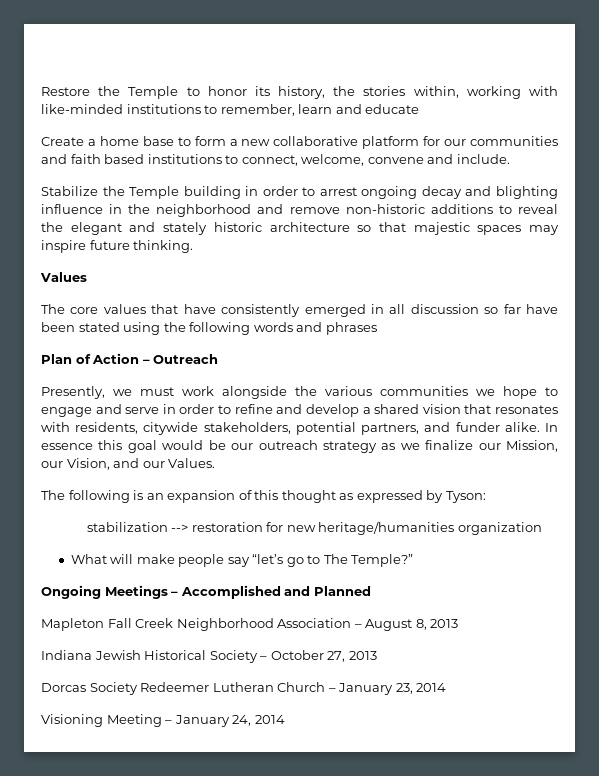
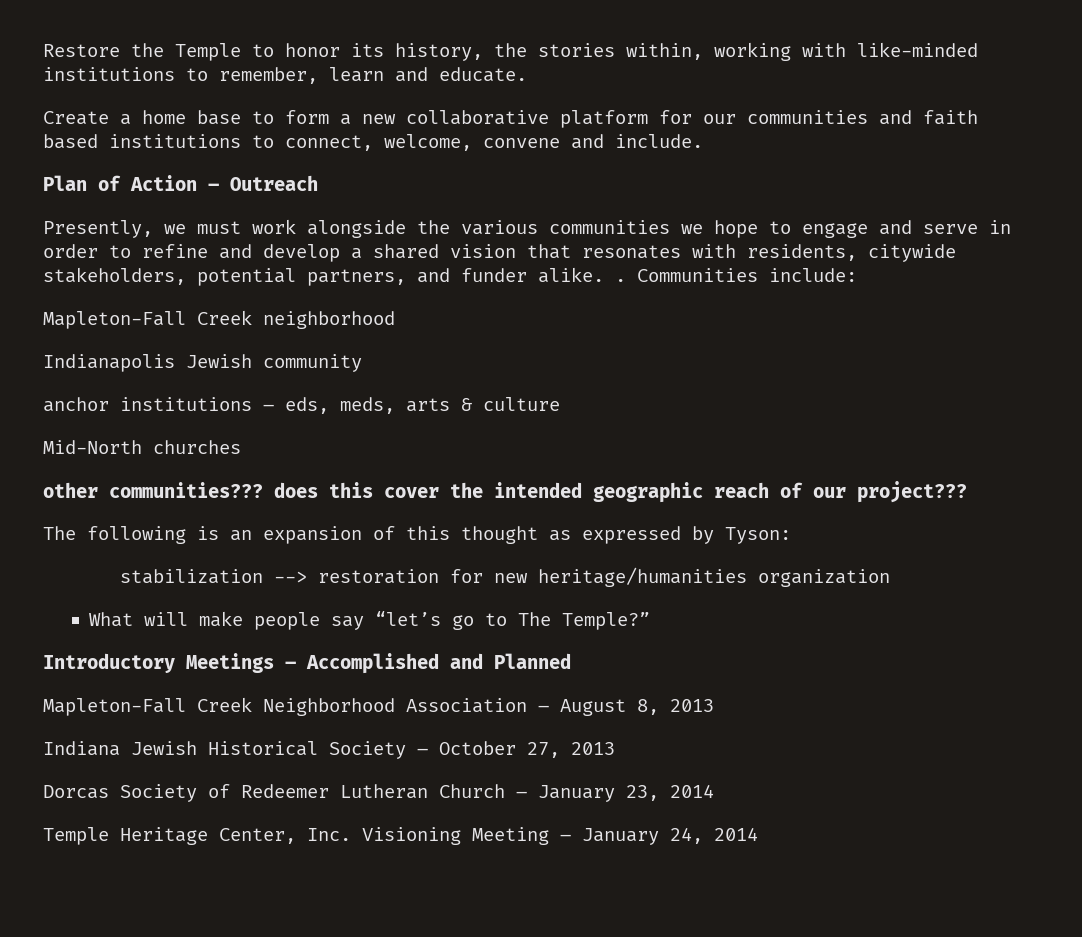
- Restore the Temple to honor its history, the stories within, working with like-minded institutions to remember, learn and educate
+ Restore the Temple to honor its history, the stories within, working with like-minded institutions to remember, learn and educate.
- Stabilize the Temple building in order to arrest ongoing decay and blighting influence in the neighborhood and remove non-historic additions to reveal the elegant and stately historic architecture so that majestic spaces may inspire future thinking.
- Values
- The core values that have consistently emerged in all discussion so far have been stated using the following words and phrases
- Presently, we must work alongside the various communities we hope to engage and serve in order to refine and develop a shared vision that resonates with residents, citywide stakeholders, potential partners, and funder alike. In essence this goal would be our outreach strategy as we finalize our Mission, our Vision, and our Values.
+ Presently, we must work alongside the various communities we hope to engage and serve in order to refine and develop a shared vision that resonates with residents, citywide stakeholders, potential partners, and funder alike. . Communities include:
+ Mapleton-Fall Creek neighborhood
+ Indianapolis Jewish community
+ anchor institutions – eds, meds, arts & culture
+ Mid-North churches
+ other communities??? does this cover the intended geographic reach of our project???
- Ongoing Meetings – Accomplished and Planned
+ Introductory Meetings – Accomplished and Planned
- Mapleton Fall Creek Neighborhood Association – August 8, 2013
+ Mapleton-Fall Creek Neighborhood Association – August 8, 2013
- Dorcas Society Redeemer Lutheran Church – January 23, 2014
+ Dorcas Society of Redeemer Lutheran Church – January 23, 2014
- Visioning Meeting – January 24, 2014
+ Temple Heritage Center, Inc. Visioning Meeting – January 24, 2014

